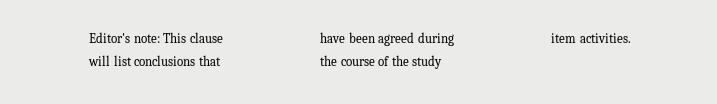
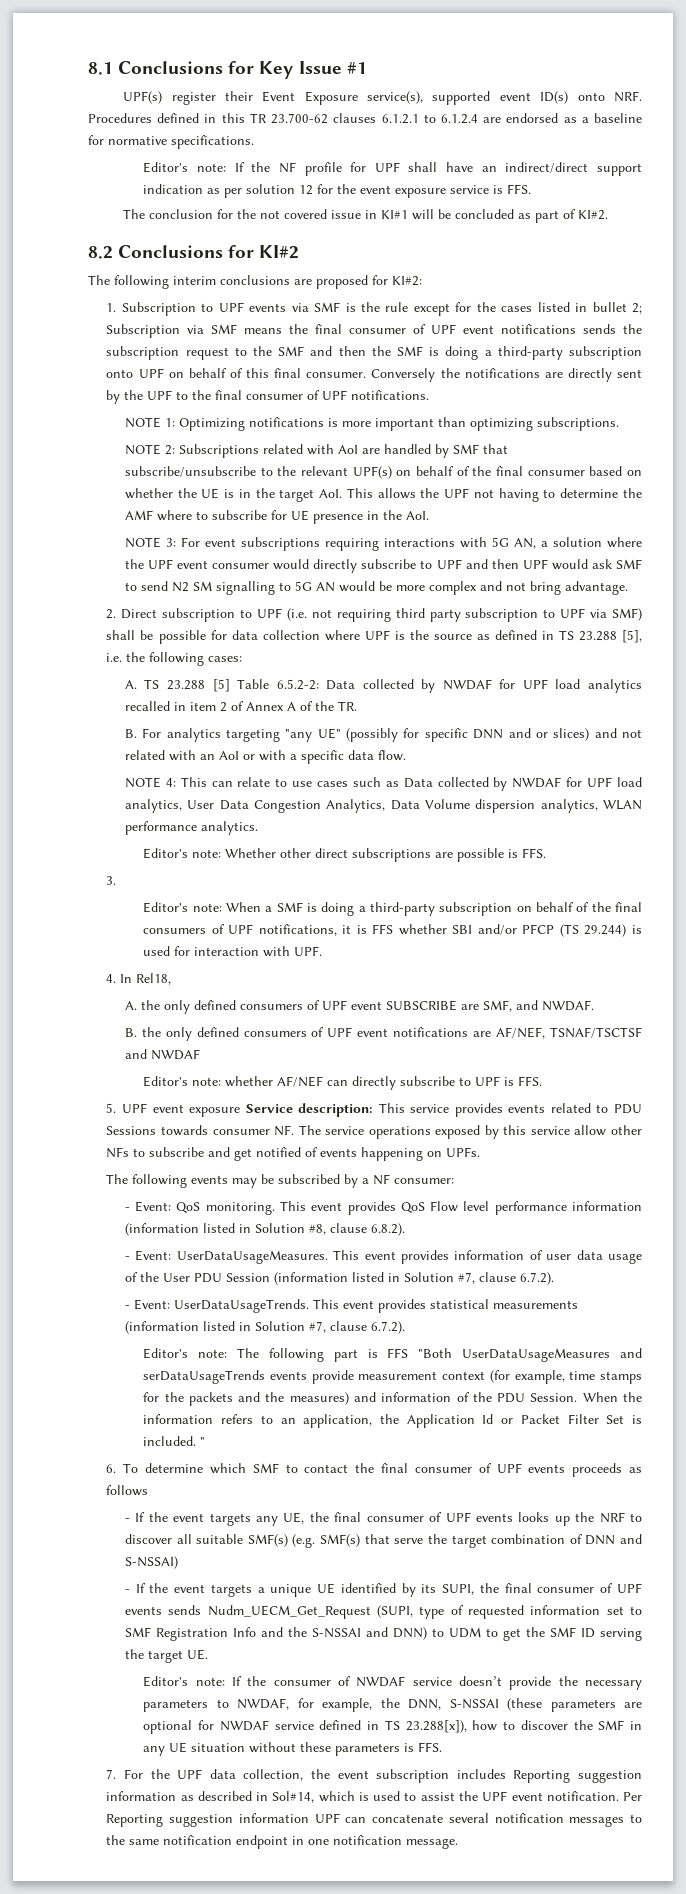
- Editor's note: This clause will list conclusions that have been agreed during the course of the study item activities.
+ 8.1 Conclusions for Key Issue #1
+ UPF(s) register their Event Exposure service(s), supported event ID(s) onto NRF. Procedures defined in this TR 23.700-62 clauses 6.1.2.1 to 6.1.2.4 are endorsed as a baseline for normative specifications.
+ Editor's note: If the NF profile for UPF shall have an indirect/direct support indication as per solution 12 for the event exposure service is FFS.
+ The conclusion for the not covered issue in KI#1 will be concluded as part of KI#2.
+ 8.2 Conclusions for KI#2
+ The following interim conclusions are proposed for KI#2:
+ 1. Subscription to UPF events via SMF is the rule except for the cases listed in bullet 2; Subscription via SMF means the final consumer of UPF event notifications sends the subscription request to the SMF and then the SMF is doing a third-party subscription onto UPF on behalf of this final consumer. Conversely the notifications are directly sent by the UPF to the final consumer of UPF notifications.
+ NOTE 1: Optimizing notifications is more important than optimizing subscriptions.
+ NOTE 2: Subscriptions related with AoI are handled by SMF that subscribe/unsubscribe to the relevant UPF(s) on behalf of the final consumer based on whether the UE is in the target AoI. This allows the UPF not having to determine the AMF where to subscribe for UE presence in the AoI.
+ NOTE 3: For event subscriptions requiring interactions with 5G AN, a solution where the UPF event consumer would directly subscribe to UPF and then UPF would ask SMF to send N2 SM signalling to 5G AN would be more complex and not bring advantage.
+ 2. Direct subscription to UPF (i.e. not requiring third party subscription to UPF via SMF) shall be possible for data collection where UPF is the source as defined in TS 23.288 [5], i.e. the following cases:
+ A. TS 23.288 [5] Table 6.5.2-2: Data collected by NWDAF for UPF load analytics recalled in item 2 of Annex A of the TR.
+ B. For analytics targeting "any UE" (possibly for specific DNN and or slices) and not related with an AoI or with a specific data flow.
+ NOTE 4: This can relate to use cases such as Data collected by NWDAF for UPF load analytics, User Data Congestion Analytics, Data Volume dispersion analytics, WLAN performance analytics.
+ Editor's note: Whether other direct subscriptions are possible is FFS.
+ 3.
+ Editor's note: When a SMF is doing a third-party subscription on behalf of the final consumers of UPF notifications, it is FFS whether SBI and/or PFCP (TS 29.244) is used for interaction with UPF.
+ 4. In Rel18,
+ A. the only defined consumers of UPF event SUBSCRIBE are SMF, and NWDAF.
+ B. the only defined consumers of UPF event notifications are AF/NEF, TSNAF/TSCTSF and NWDAF
+ Editor's note: whether AF/NEF can directly subscribe to UPF is FFS.
+ 5. UPF event exposure Service description: This service provides events related to PDU Sessions towards consumer NF. The service operations exposed by this service allow other NFs to subscribe and get notified of events happening on UPFs.
+ The following events may be subscribed by a NF consumer:
+ - Event: QoS monitoring. This event provides QoS Flow level performance information (information listed in Solution #8, clause 6.8.2).
+ - Event: UserDataUsageMeasures. This event provides information of user data usage of the User PDU Session (information listed in Solution #7, clause 6.7.2).
+ - Event: UserDataUsageTrends. This event provides statistical measurements (information listed in Solution #7, clause 6.7.2).
+ Editor's note: The following part is FFS "Both UserDataUsageMeasures and serDataUsageTrends events provide measurement context (for example, time stamps for the packets and the measures) and information of the PDU Session. When the information refers to an application, the Application Id or Packet Filter Set is included. "
+ 6. To determine which SMF to contact the final consumer of UPF events proceeds as follows
+ - If the event targets any UE, the final consumer of UPF events looks up the NRF to discover all suitable SMF(s) (e.g. SMF(s) that serve the target combination of DNN and S-NSSAI)
+ - If the event targets a unique UE identified by its SUPI, the final consumer of UPF events sends Nudm_UECM_Get_Request (SUPI, type of requested information set to SMF Registration Info and the S-NSSAI and DNN) to UDM to get the SMF ID serving the target UE.
+ Editor's note: If the consumer of NWDAF service doesn’t provide the necessary parameters to NWDAF, for example, the DNN, S-NSSAI (these parameters are optional for NWDAF service defined in TS 23.288[x]), how to discover the SMF in any UE situation without these parameters is FFS.
+ 7. For the UPF data collection, the event subscription includes Reporting suggestion information as described in Sol#14, which is used to assist the UPF event notification. Per Reporting suggestion information UPF can concatenate several notification messages to the same notification endpoint in one notification message.

